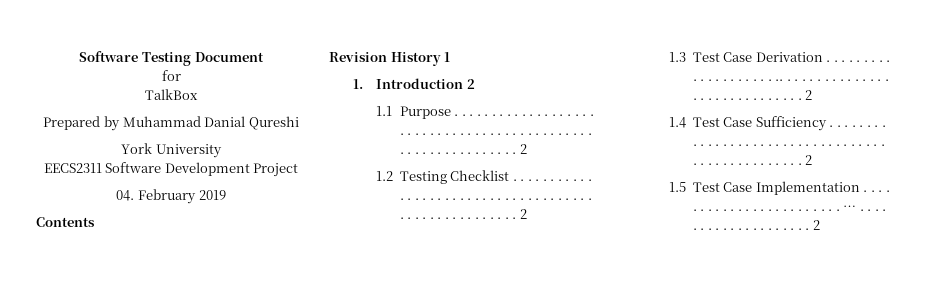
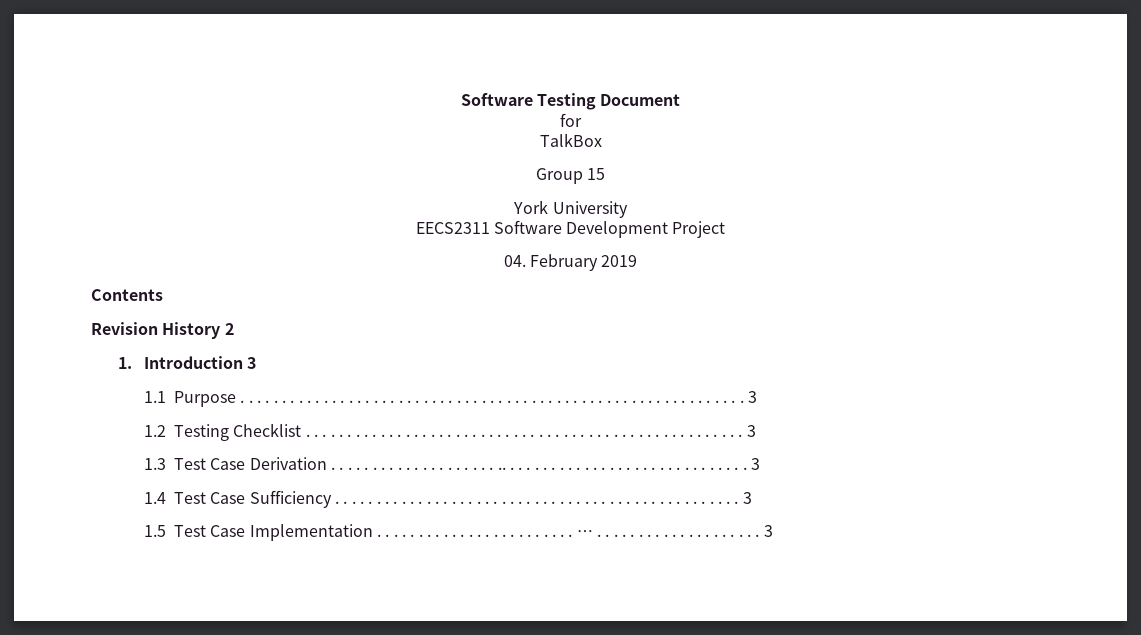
- Prepared by Muhammad Danial Qureshi
+ Group 15
- Revision History 1
+ Revision History 2
- 1. Introduction 2
+ 1. Introduction 3
- 1.1 Purpose . . . . . . . . . . . . . . . . . . . . . . . . . . . . . . . . . . . . . . . . . . . . . . . . . . . . . . . . . . . . . 2
+ 1.1 Purpose . . . . . . . . . . . . . . . . . . . . . . . . . . . . . . . . . . . . . . . . . . . . . . . . . . . . . . . . . . . . . 3
- 1.2 Testing Checklist . . . . . . . . . . . . . . . . . . . . . . . . . . . . . . . . . . . . . . . . . . . . . . . . . . . . . 2
+ 1.2 Testing Checklist . . . . . . . . . . . . . . . . . . . . . . . . . . . . . . . . . . . . . . . . . . . . . . . . . . . . . 3
- 1.3 Test Case Derivation . . . . . . . . . . . . . . . . . . . . .. . . . . . . . . . . . . . . . . . . . . . . . . . . . . . 2
+ 1.3 Test Case Derivation . . . . . . . . . . . . . . . . . . . . .. . . . . . . . . . . . . . . . . . . . . . . . . . . . . . 3
- 1.4 Test Case Sufficiency . . . . . . . . . . . . . . . . . . . . . . . . . . . . . . . . . . . . . . . . . . . . . . . . . 2
+ 1.4 Test Case Sufficiency . . . . . . . . . . . . . . . . . . . . . . . . . . . . . . . . . . . . . . . . . . . . . . . . . 3
- … . . . . . . . . . . . . . . . . . . . . 2
+ … . . . . . . . . . . . . . . . . . . . . 3

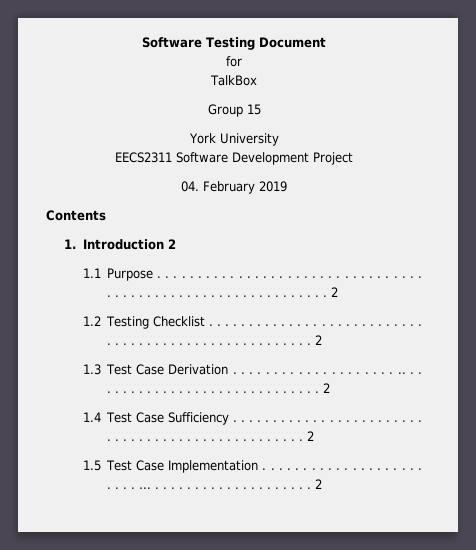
- Revision History 2
- 1. Introduction 3
+ 1. Introduction 2
- 1.1 Purpose . . . . . . . . . . . . . . . . . . . . . . . . . . . . . . . . . . . . . . . . . . . . . . . . . . . . . . . . . . . . . 3
+ 1.1 Purpose . . . . . . . . . . . . . . . . . . . . . . . . . . . . . . . . . . . . . . . . . . . . . . . . . . . . . . . . . . . . . 2
- 1.2 Testing Checklist . . . . . . . . . . . . . . . . . . . . . . . . . . . . . . . . . . . . . . . . . . . . . . . . . . . . . 3
+ 1.2 Testing Checklist . . . . . . . . . . . . . . . . . . . . . . . . . . . . . . . . . . . . . . . . . . . . . . . . . . . . . 2
- 1.3 Test Case Derivation . . . . . . . . . . . . . . . . . . . . .. . . . . . . . . . . . . . . . . . . . . . . . . . . . . . 3
+ 1.3 Test Case Derivation . . . . . . . . . . . . . . . . . . . . .. . . . . . . . . . . . . . . . . . . . . . . . . . . . . . 2
- 1.4 Test Case Sufficiency . . . . . . . . . . . . . . . . . . . . . . . . . . . . . . . . . . . . . . . . . . . . . . . . . 3
+ 1.4 Test Case Sufficiency . . . . . . . . . . . . . . . . . . . . . . . . . . . . . . . . . . . . . . . . . . . . . . . . . 2
- … . . . . . . . . . . . . . . . . . . . . 3
+ … . . . . . . . . . . . . . . . . . . . . 2

